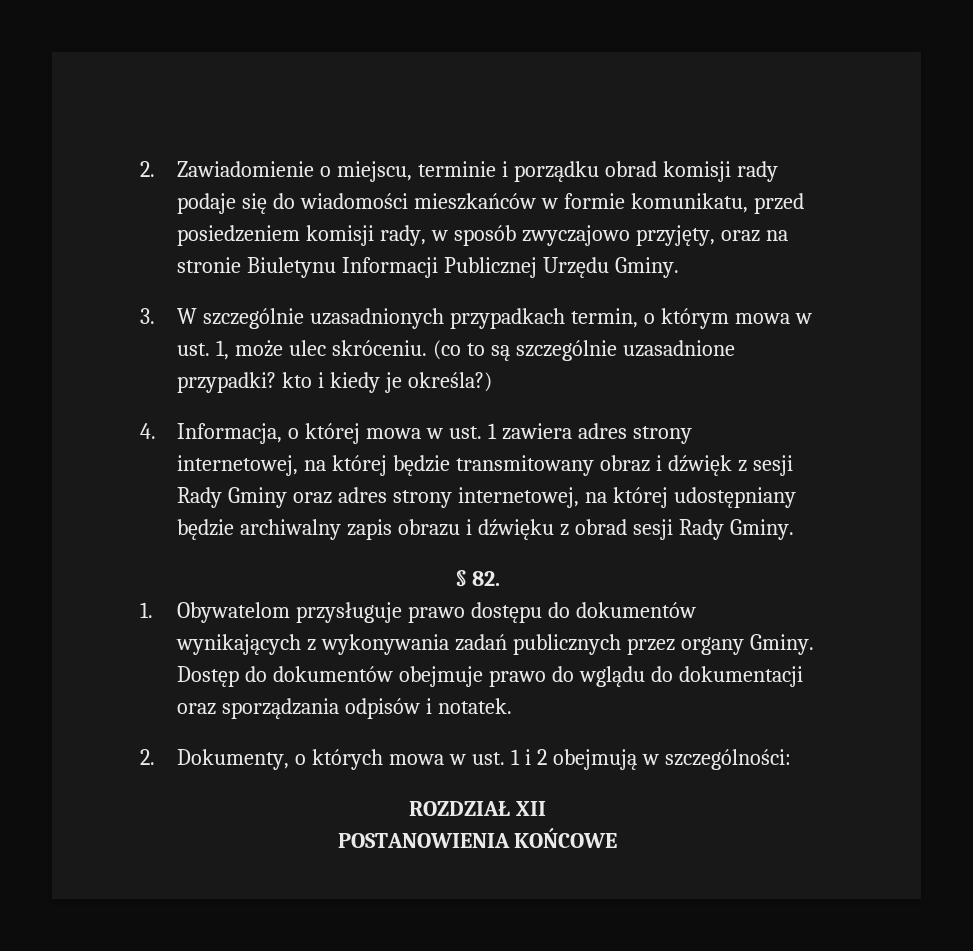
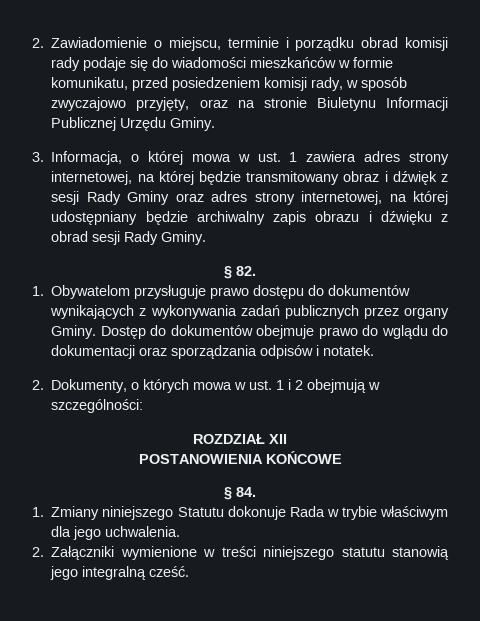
- 3. W szczególnie uzasadnionych przypadkach termin, o którym mowa w ust. 1, może ulec skróceniu. (co to są szczególnie uzasadnione przypadki? kto i kiedy je określa?)
- 4. Informacja, o której mowa w ust. 1 zawiera adres strony internetowej, na której będzie transmitowany obraz i dźwięk z sesji Rady Gminy oraz adres strony internetowej, na której udostępniany będzie archiwalny zapis obrazu i dźwięku z obrad sesji Rady Gminy.
+ 3. Informacja, o której mowa w ust. 1 zawiera adres strony internetowej, na której będzie transmitowany obraz i dźwięk z sesji Rady Gminy oraz adres strony internetowej, na której udostępniany będzie archiwalny zapis obrazu i dźwięku z obrad sesji Rady Gminy.
+ § 84.
+ 1. Zmiany niniejszego Statutu dokonuje Rada w trybie właściwym dla jego uchwalenia.
+ 2. Załączniki wymienione w treści niniejszego statutu stanowią jego integralną cześć.

